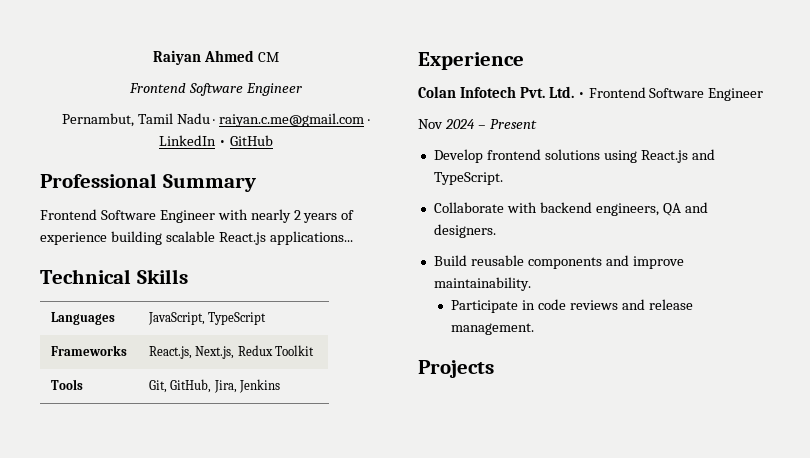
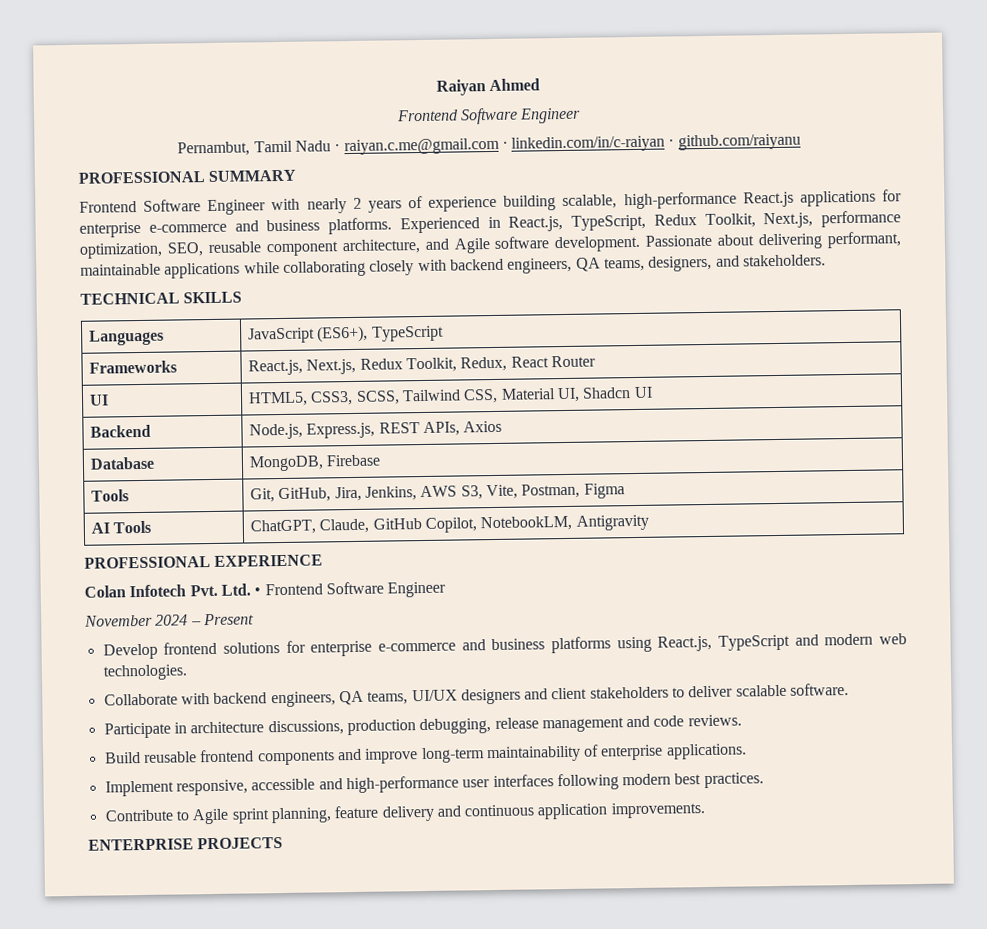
- Raiyan Ahmed CM
+ Raiyan Ahmed
- Pernambut, Tamil Nadu · raiyan.c.me@gmail.com · LinkedIn • GitHub
- Professional Summary
+ Pernambut, Tamil Nadu · raiyan.c.me@gmail.com · linkedin.com/in/c-raiyan · github.com/raiyanu
+ PROFESSIONAL SUMMARY
- Frontend Software Engineer with nearly 2 years of experience building scalable React.js applications...
- Technical Skills
+ Frontend Software Engineer with nearly 2 years of experience building scalable, high-performance React.js applications for enterprise e-commerce and business platforms. Experienced in React.js, TypeScript, Redux Toolkit, Next.js, performance optimization, SEO, reusable component architecture, and Agile software development. Passionate about delivering performant, maintainable applications while collaborating closely with backend engineers, QA teams, designers, and stakeholders.
+ TECHNICAL SKILLS
- Languages | JavaScript, TypeScript
+ Languages | JavaScript (ES6+), TypeScript
- Frameworks | React.js, Next.js, Redux Toolkit
- Tools | Git, GitHub, Jira, Jenkins
- Experience
+ Frameworks | React.js, Next.js, Redux Toolkit, Redux, React Router
+ UI | HTML5, CSS3, SCSS, Tailwind CSS, Material UI, Shadcn UI
+ Backend | Node.js, Express.js, REST APIs, Axios
+ Database | MongoDB, Firebase
+ Tools | Git, GitHub, Jira, Jenkins, AWS S3, Vite, Postman, Figma
+ AI Tools | ChatGPT, Claude, GitHub Copilot, NotebookLM, Antigravity
+ PROFESSIONAL EXPERIENCE
- Nov 2024 – Present
+ November 2024 – Present
- Develop frontend solutions using React.js and TypeScript.
+ Develop frontend solutions for enterprise e-commerce and business platforms using React.js, TypeScript and modern web technologies.
- Collaborate with backend engineers, QA and designers.
+ Collaborate with backend engineers, QA teams, UI/UX designers and client stakeholders to deliver scalable software.
+ Participate in architecture discussions, production debugging, release management and code reviews.
- Build reusable components and improve maintainability.
- Participate in code reviews and release management.
- Projects
+ Build reusable frontend components and improve long-term maintainability of enterprise applications.
+ Implement responsive, accessible and high-performance user interfaces following modern best practices.
+ Contribute to Agile sprint planning, feature delivery and continuous application improvements.
+ ENTERPRISE PROJECTS

